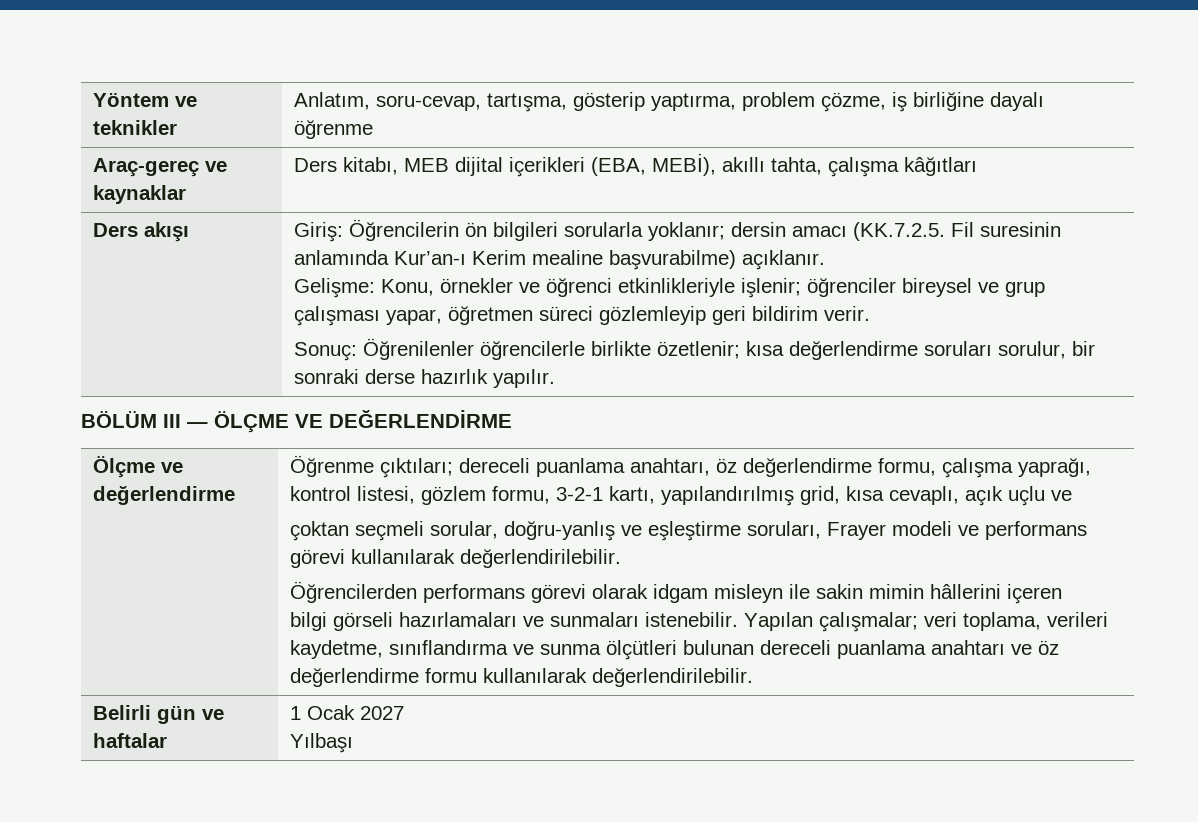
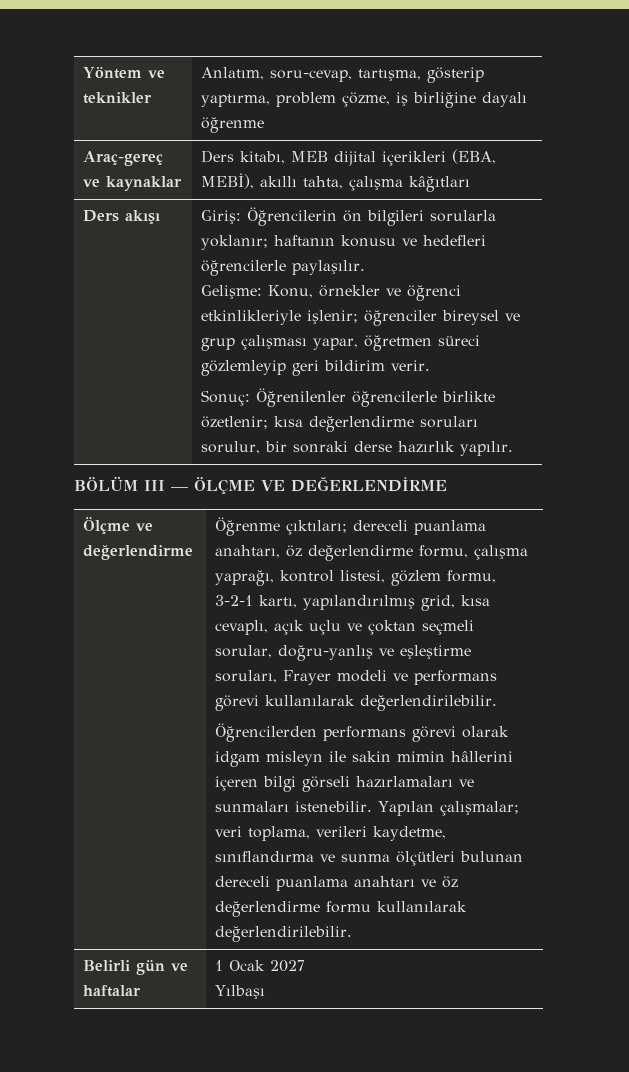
- Giriş: Öğrencilerin ön bilgileri sorularla yoklanır; dersin amacı (KK.7.2.5. Fil suresinin anlamında Kur’an-ı Kerim mealine başvurabilme) açıklanır.
+ Giriş: Öğrencilerin ön bilgileri sorularla yoklanır; haftanın konusu ve hedefleri öğrencilerle paylaşılır.
- Öğrenme çıktıları; dereceli puanlama anahtarı, öz değerlendirme formu, çalışma yaprağı, kontrol listesi, gözlem formu, 3-2-1 kartı, yapılandırılmış grid, kısa cevaplı, açık uçlu ve
- çoktan seçmeli sorular, doğru-yanlış ve eşleştirme soruları, Frayer modeli ve performans görevi kullanılarak değerlendirilebilir.
+ Öğrenme çıktıları; dereceli puanlama anahtarı, öz değerlendirme formu, çalışma yaprağı, kontrol listesi, gözlem formu, 3-2-1 kartı, yapılandırılmış grid, kısa cevaplı, açık uçlu ve çoktan seçmeli sorular, doğru-yanlış ve eşleştirme soruları, Frayer modeli ve performans görevi kullanılarak değerlendirilebilir.
- Öğrencilerden performans görevi olarak idgam misleyn ile sakin mimin hâllerini içeren
- bilgi görseli hazırlamaları ve sunmaları istenebilir.
+ Öğrencilerden performans görevi olarak idgam misleyn ile sakin mimin hâllerini içeren bilgi görseli hazırlamaları ve sunmaları istenebilir.

